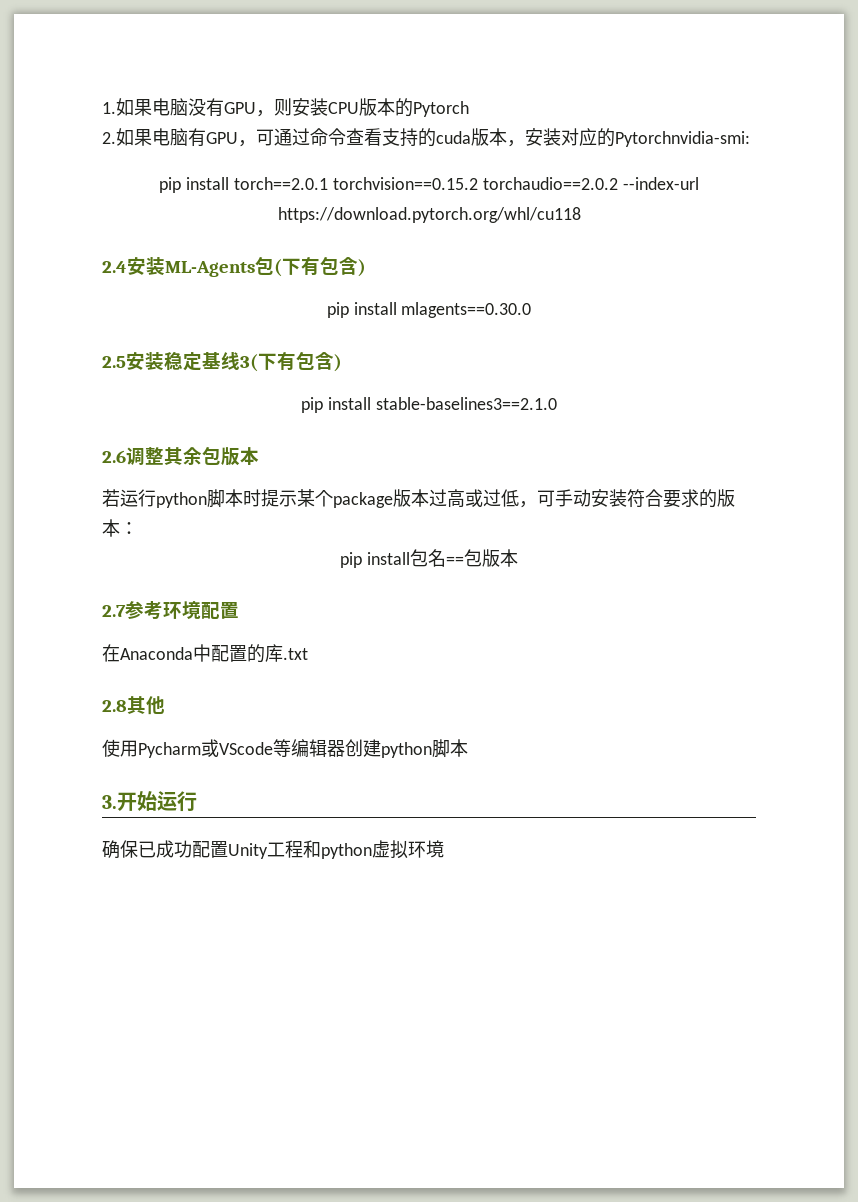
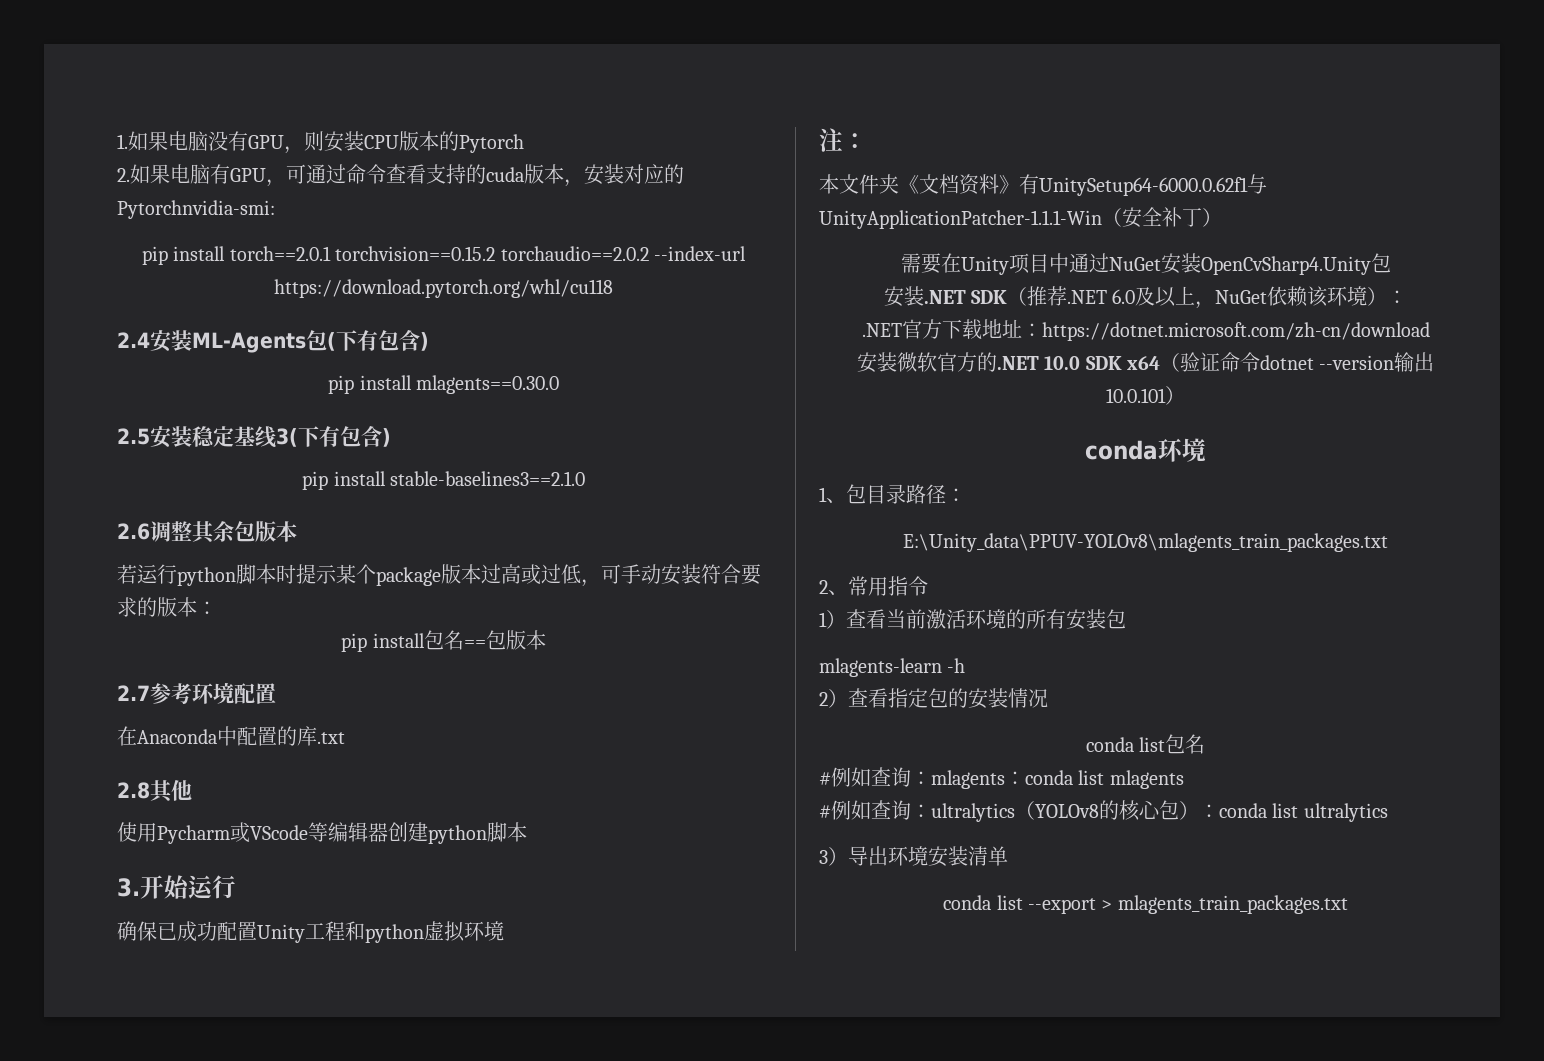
+ 注：
+ 本文件夹《文档资料》有UnitySetup64-6000.0.62f1与UnityApplicationPatcher-1.1.1-Win（安全补丁）
+ 需要在Unity项目中通过NuGet安装OpenCvSharp4.Unity包
+ 安装.NET SDK（推荐.NET 6.0及以上，NuGet依赖该环境）：
+ .NET官方下载地址：https://dotnet.microsoft.com/zh-cn/download
+ 安装微软官方的.NET 10.0 SDK x64（验证命令dotnet --version输出10.0.101）
+ conda环境
+ 1、包目录路径：
+ E:\Unity_data\PPUV-YOLOv8\mlagents_train_packages.txt
+ 2、常用指令
+ 1）查看当前激活环境的所有安装包
+ mlagents-learn -h
+ 2）查看指定包的安装情况
+ conda list包名
+ #例如查询：mlagents：conda list mlagents
+ #例如查询：ultralytics（YOLOv8的核心包）：conda list ultralytics
+ 3）导出环境安装清单
+ conda list --export > mlagents_train_packages.txt

